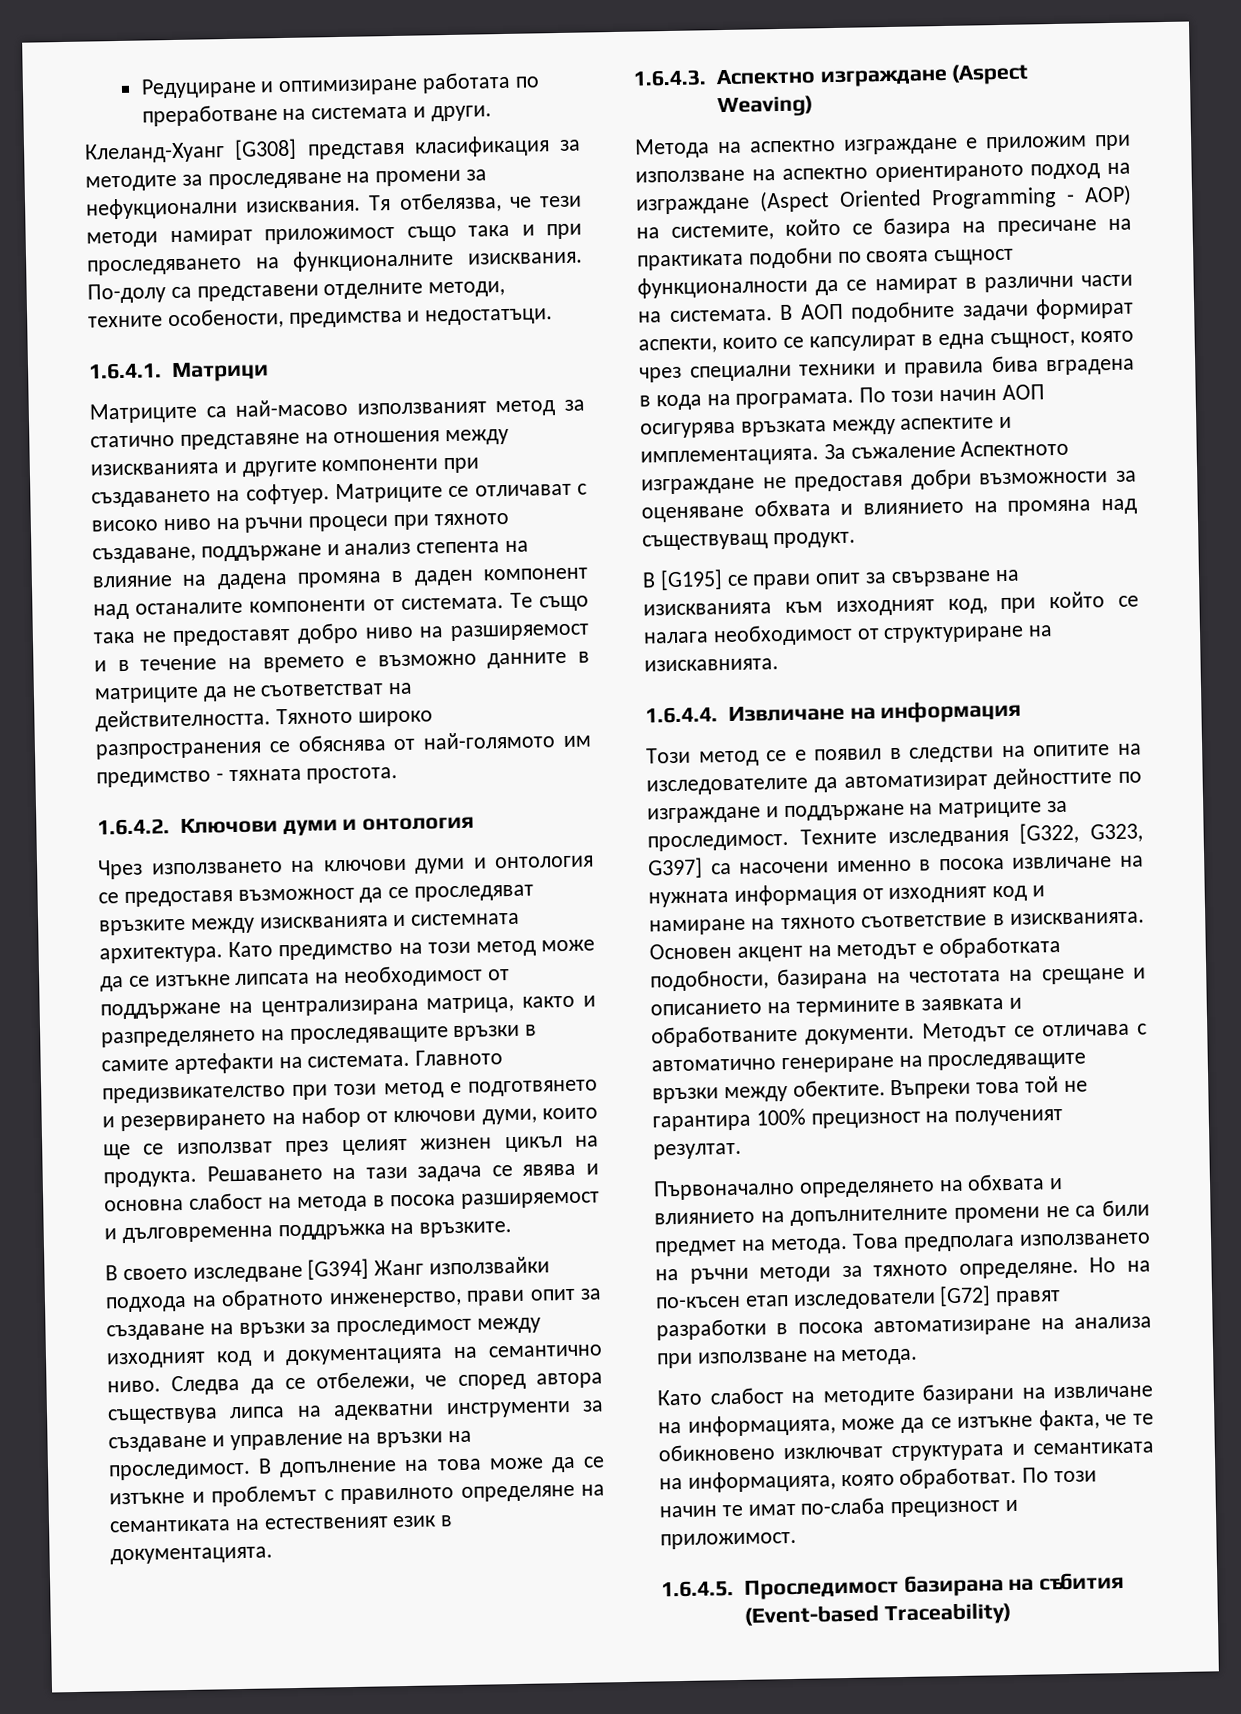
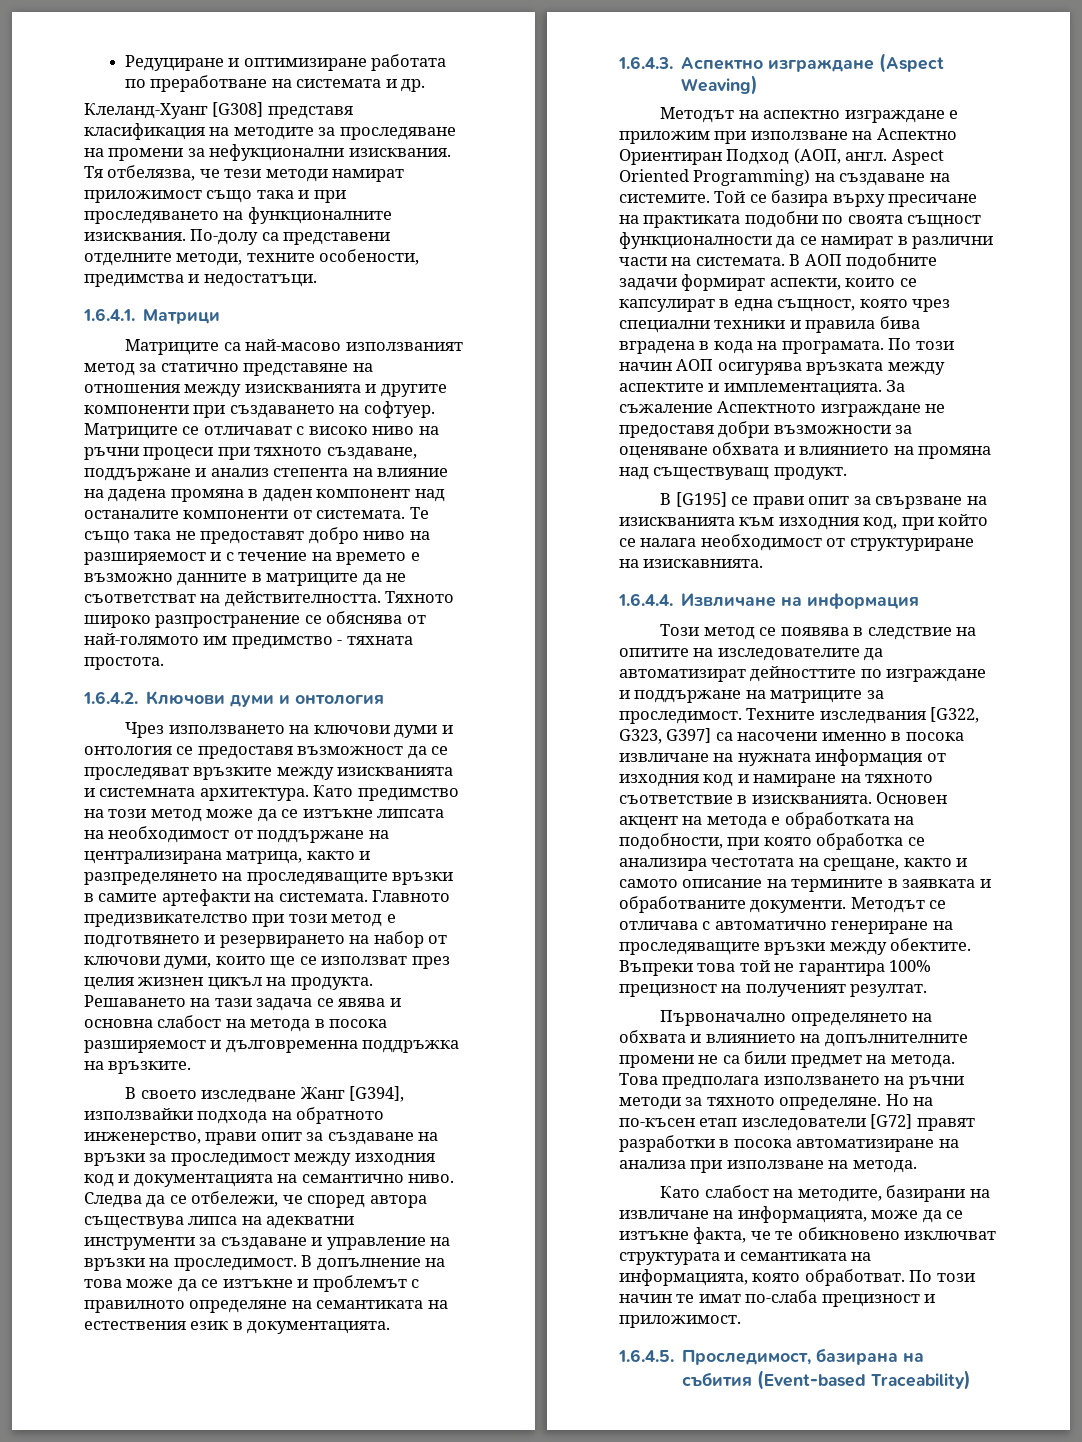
- Редуциране и оптимизиране работата по преработване на системата и други.
+ Редуциране и оптимизиране работата по преработване на системата и др.
- Клеланд-Хуанг [G308] представя класификация за методите за проследяване на промени за нефукционални изисквания.
+ Клеланд-Хуанг [G308] представя класификация на методите за проследяване на промени за нефукционални изисквания.
- Те също така не предоставят добро ниво на разширяемост и в течение на времето е възможно данните в матриците да не съответстват на действителността.
+ Те също така не предоставят добро ниво на разширяемост и с течение на времето е възможно данните в матриците да не съответстват на действителността.
- Тяхното широко разпространения се обяснява от най-голямото им предимство - тяхната простота.
+ Тяхното широко разпространение се обяснява от най-голямото им предимство - тяхната простота.
- Главното предизвикателство при този метод е подготвянето и резервирането на набор от ключови думи, които ще се използват през целият жизнен цикъл на продукта.
+ Главното предизвикателство при този метод е подготвянето и резервирането на набор от ключови думи, които ще се използват през целия жизнен цикъл на продукта.
- В своето изследване [G394] Жанг използвайки подхода на обратното инженерство, прави опит за създаване на връзки за проследимост между изходният код и документацията на семантично ниво.
+ В своето изследване Жанг [G394], използвайки подхода на обратното инженерство, прави опит за създаване на връзки за проследимост между изходния код и документацията на семантично ниво.
- В допълнение на това може да се изтъкне и проблемът с правилното определяне на семантиката на естественият език в документацията.
+ В допълнение на това може да се изтъкне и проблемът с правилното определяне на семантиката на естествения език в документацията.
- Метода на аспектно изграждане е приложим при използване на аспектно ориентираното подход на изграждане (Aspect Oriented Programming - AOP) на системите, който се базира на пресичане на практиката подобни по своята същност функционалности да се намират в различни части на системата.
+ Методът на аспектно изграждане е приложим при използване на Аспектно Ориентиран Подход (АОП, англ. Aspect Oriented Programming) на създаване на системите. Той се базира върху пресичане на практиката подобни по своята същност функционалности да се намират в различни части на системата.
- В [G195] се прави опит за свързване на изискванията към изходният код, при който се налага необходимост от структуриране на изискавнията.
+ В [G195] се прави опит за свързване на изискванията към изходния код, при който се налага необходимост от структуриране на изискавнията.
- Този метод се е появил в следстви на опитите на изследователите да автоматизират дейносттите по изграждане и поддържане на матриците за проследимост.
+ Този метод се появява в следствие на опитите на изследователите да автоматизират дейносттите по изграждане и поддържане на матриците за проследимост.
- Техните изследвания [G322, G323, G397] са насочени именно в посока извличане на нужната информация от изходният код и намиране на тяхното съответствие в изискванията.
+ Техните изследвания [G322, G323, G397] са насочени именно в посока извличане на нужната информация от изходния код и намиране на тяхното съответствие в изискванията.
- Основен акцент на методът е обработката подобности, базирана на честотата на срещане и описанието на термините в заявката и обработваните документи.
+ Основен акцент на метода е обработката на подобности, при която обработка се анализира честотата на срещане, както и самото описание на термините в заявката и обработваните документи.
- Като слабост на методите базирани на извличане на информацията, може да се изтъкне факта, че те обикновено изключват структурата и семантиката на информацията, която обработват.
+ Като слабост на методите, базирани на извличане на информацията, може да се изтъкне факта, че те обикновено изключват структурата и семантиката на информацията, която обработват.
- 1.6.4.5. Проследимост базирана на събития (Event-based Traceability)
+ 1.6.4.5. Проследимост, базирана на събития (Event-based Traceability)

